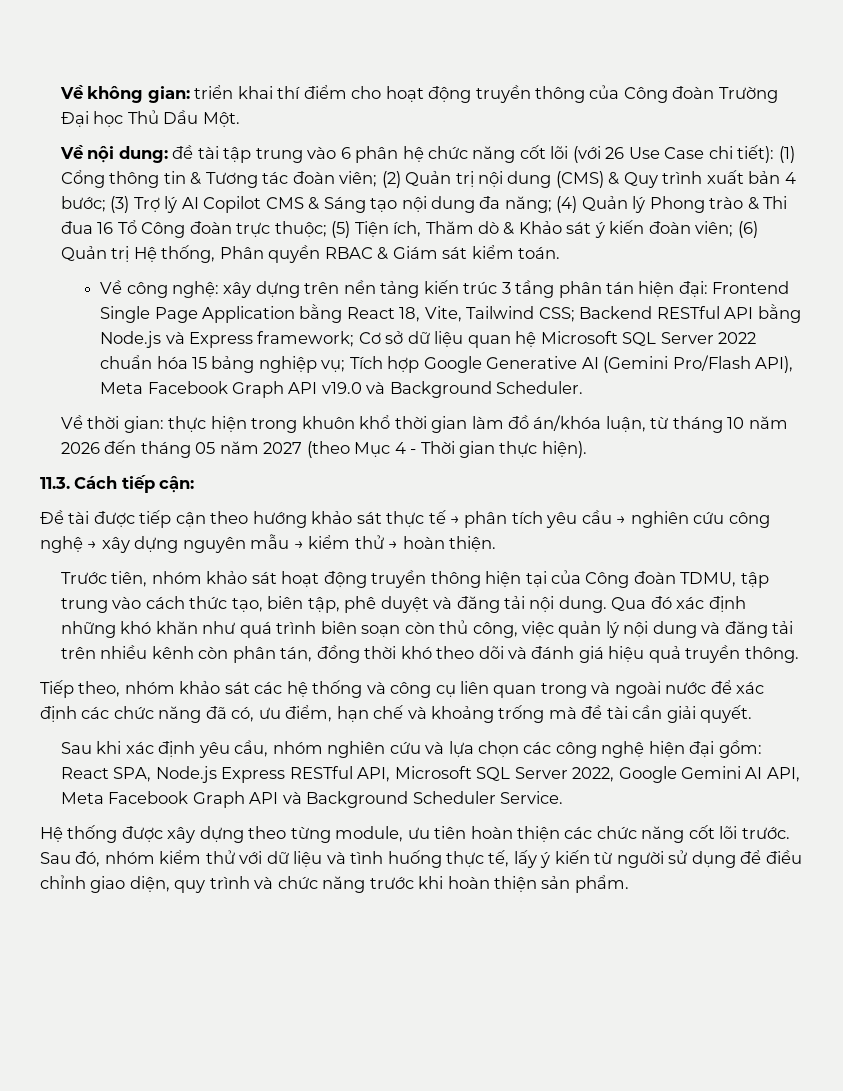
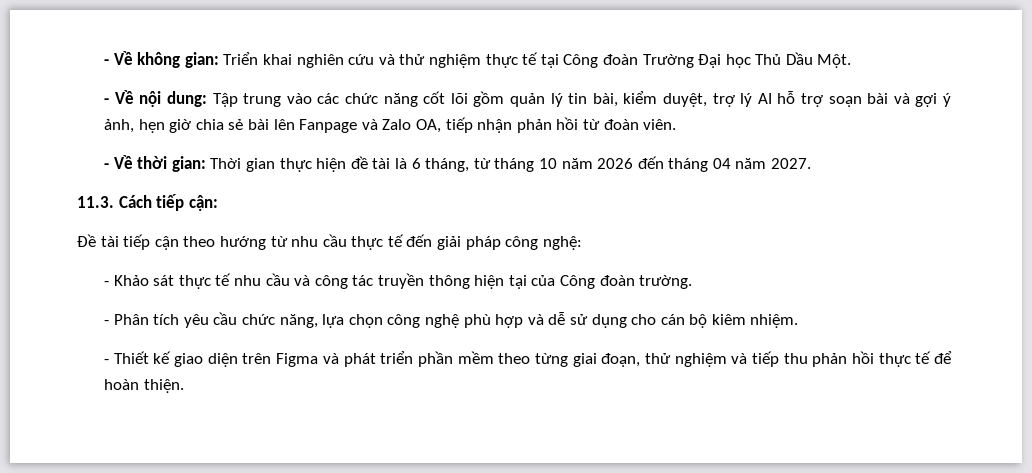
- Về không gian: triển khai thí điểm cho hoạt động truyền thông của Công đoàn Trường Đại học Thủ Dầu Một.
+ - Về không gian: Triển khai nghiên cứu và thử nghiệm thực tế tại Công đoàn Trường Đại học Thủ Dầu Một.
- Về nội dung: đề tài tập trung vào 6 phân hệ chức năng cốt lõi (với 26 Use Case chi tiết): (1) Cổng thông tin & Tương tác đoàn viên; (2) Quản trị nội dung (CMS) & Quy trình xuất bản 4 bước; (3) Trợ lý AI Copilot CMS & Sáng tạo nội dung đa năng; (4) Quản lý Phong trào & Thi đua 16 Tổ Công đoàn trực thuộc; (5) Tiện ích, Thăm dò & Khảo sát ý kiến đoàn viên; (6) Quản trị Hệ thống, Phân quyền RBAC & Giám sát kiểm toán.
- Về công nghệ: xây dựng trên nền tảng kiến trúc 3 tầng phân tán hiện đại: Frontend Single Page Application bằng React 18, Vite, Tailwind CSS; Backend RESTful API bằng Node.js và Express framework; Cơ sở dữ liệu quan hệ Microsoft SQL Server 2022 chuẩn hóa 15 bảng nghiệp vụ; Tích hợp Google Generative AI (Gemini Pro/Flash API), Meta Facebook Graph API v19.0 và Background Scheduler.
- Về thời gian: thực hiện trong khuôn khổ thời gian làm đồ án/khóa luận, từ tháng 10 năm 2026 đến tháng 05 năm 2027 (theo Mục 4 - Thời gian thực hiện).
+ - Về nội dung: Tập trung vào các chức năng cốt lõi gồm quản lý tin bài, kiểm duyệt, trợ lý AI hỗ trợ soạn bài và gợi ý ảnh, hẹn giờ chia sẻ bài lên Fanpage và Zalo OA, tiếp nhận phản hồi từ đoàn viên.
+ - Về thời gian: Thời gian thực hiện đề tài là 6 tháng, từ tháng 10 năm 2026 đến tháng 04 năm 2027.
- Đề tài được tiếp cận theo hướng khảo sát thực tế → phân tích yêu cầu → nghiên cứu công nghệ → xây dựng nguyên mẫu → kiểm thử → hoàn thiện.
- Trước tiên, nhóm khảo sát hoạt động truyền thông hiện tại của Công đoàn TDMU, tập trung vào cách thức tạo, biên tập, phê duyệt và đăng tải nội dung. Qua đó xác định những khó khăn như quá trình biên soạn còn thủ công, việc quản lý nội dung và đăng tải trên nhiều kênh còn phân tán, đồng thời khó theo dõi và đánh giá hiệu quả truyền thông.
- Tiếp theo, nhóm khảo sát các hệ thống và công cụ liên quan trong và ngoài nước để xác định các chức năng đã có, ưu điểm, hạn chế và khoảng trống mà đề tài cần giải quyết.
- Sau khi xác định yêu cầu, nhóm nghiên cứu và lựa chọn các công nghệ hiện đại gồm: React SPA, Node.js Express RESTful API, Microsoft SQL Server 2022, Google Gemini AI API, Meta Facebook Graph API và Background Scheduler Service.
- Hệ thống được xây dựng theo từng module, ưu tiên hoàn thiện các chức năng cốt lõi trước. Sau đó, nhóm kiểm thử với dữ liệu và tình huống thực tế, lấy ý kiến từ người sử dụng để điều chỉnh giao diện, quy trình và chức năng trước khi hoàn thiện sản phẩm.
+ Đề tài tiếp cận theo hướng từ nhu cầu thực tế đến giải pháp công nghệ:
+ - Khảo sát thực tế nhu cầu và công tác truyền thông hiện tại của Công đoàn trường.
+ - Phân tích yêu cầu chức năng, lựa chọn công nghệ phù hợp và dễ sử dụng cho cán bộ kiêm nhiệm.
+ - Thiết kế giao diện trên Figma và phát triển phần mềm theo từng giai đoạn, thử nghiệm và tiếp thu phản hồi thực tế để hoàn thiện.

